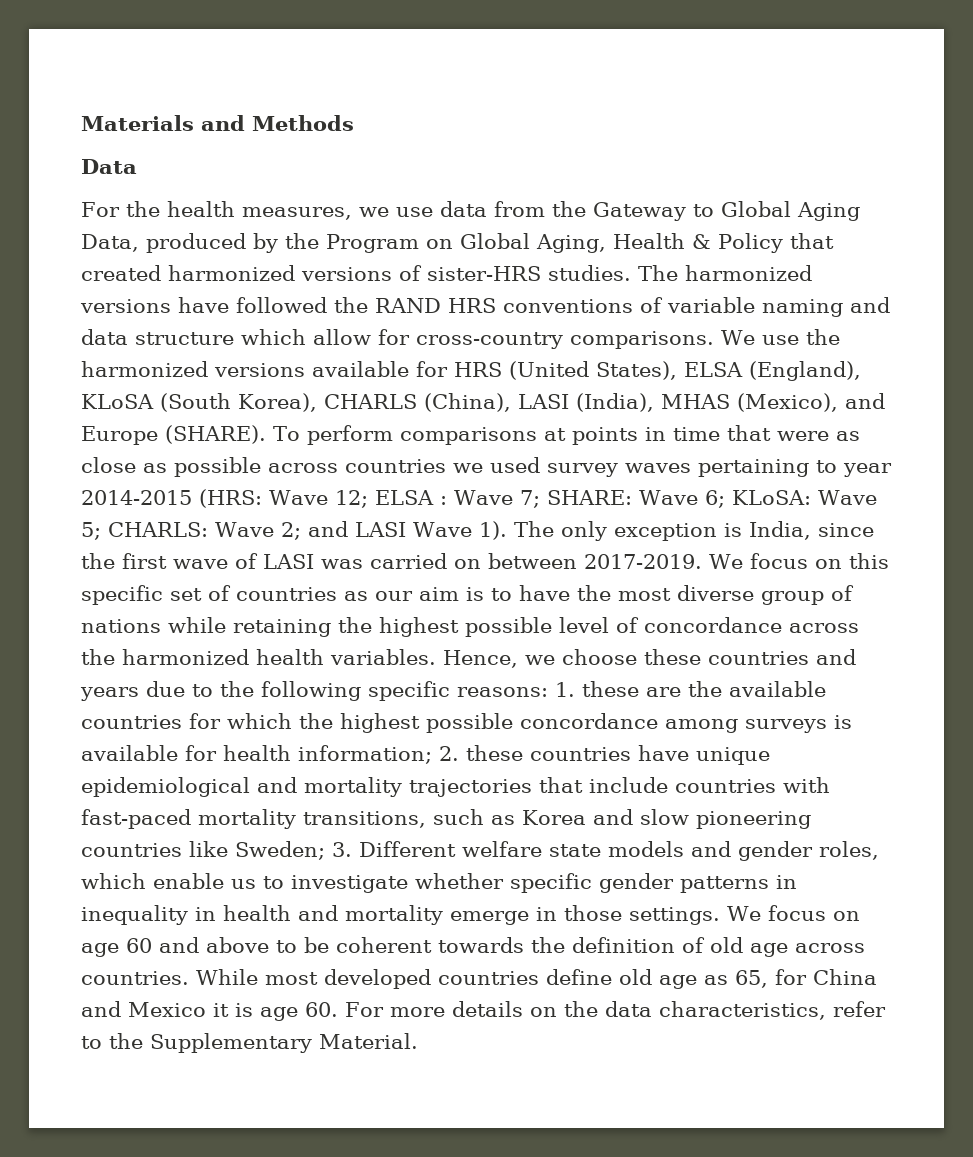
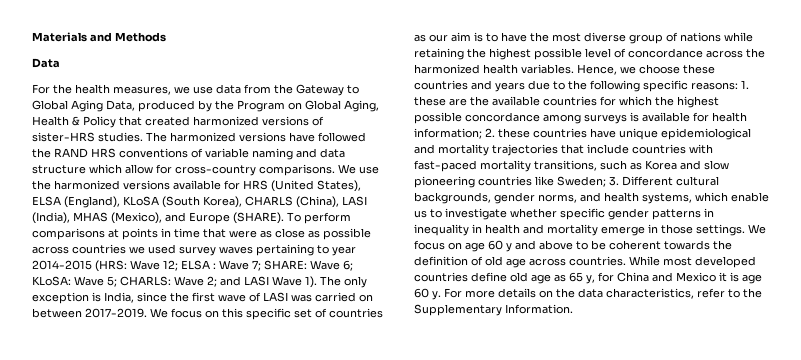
- 3. Different welfare state models and gender roles, which enable us to investigate whether specific gender patterns in inequality in health and mortality emerge in those settings.
+ 3. Different cultural backgrounds, gender norms, and health systems, which enable us to investigate whether specific gender patterns in inequality in health and mortality emerge in those settings.
- We focus on age 60 and above to be coherent towards the definition of old age across countries.
+ We focus on age 60 y and above to be coherent towards the definition of old age across countries.
- While most developed countries define old age as 65, for China and Mexico it is age 60. For more details on the data characteristics, refer to the Supplementary Material.
+ While most developed countries define old age as 65 y, for China and Mexico it is age 60 y. For more details on the data characteristics, refer to the Supplementary Information.

